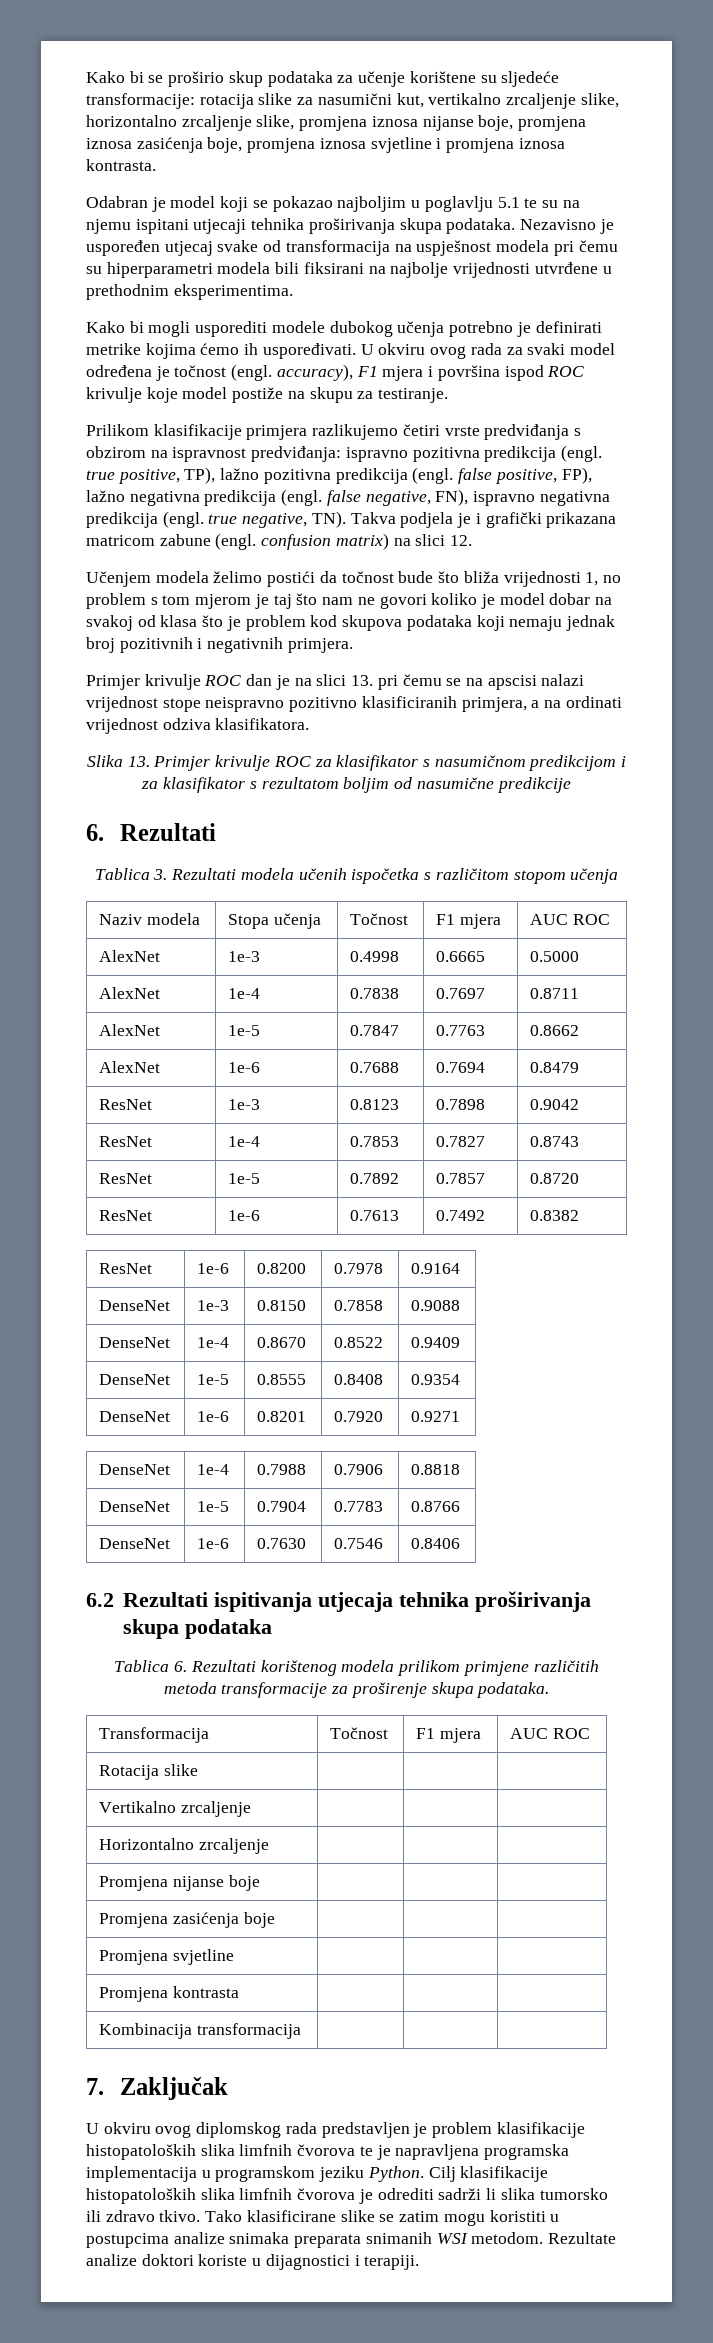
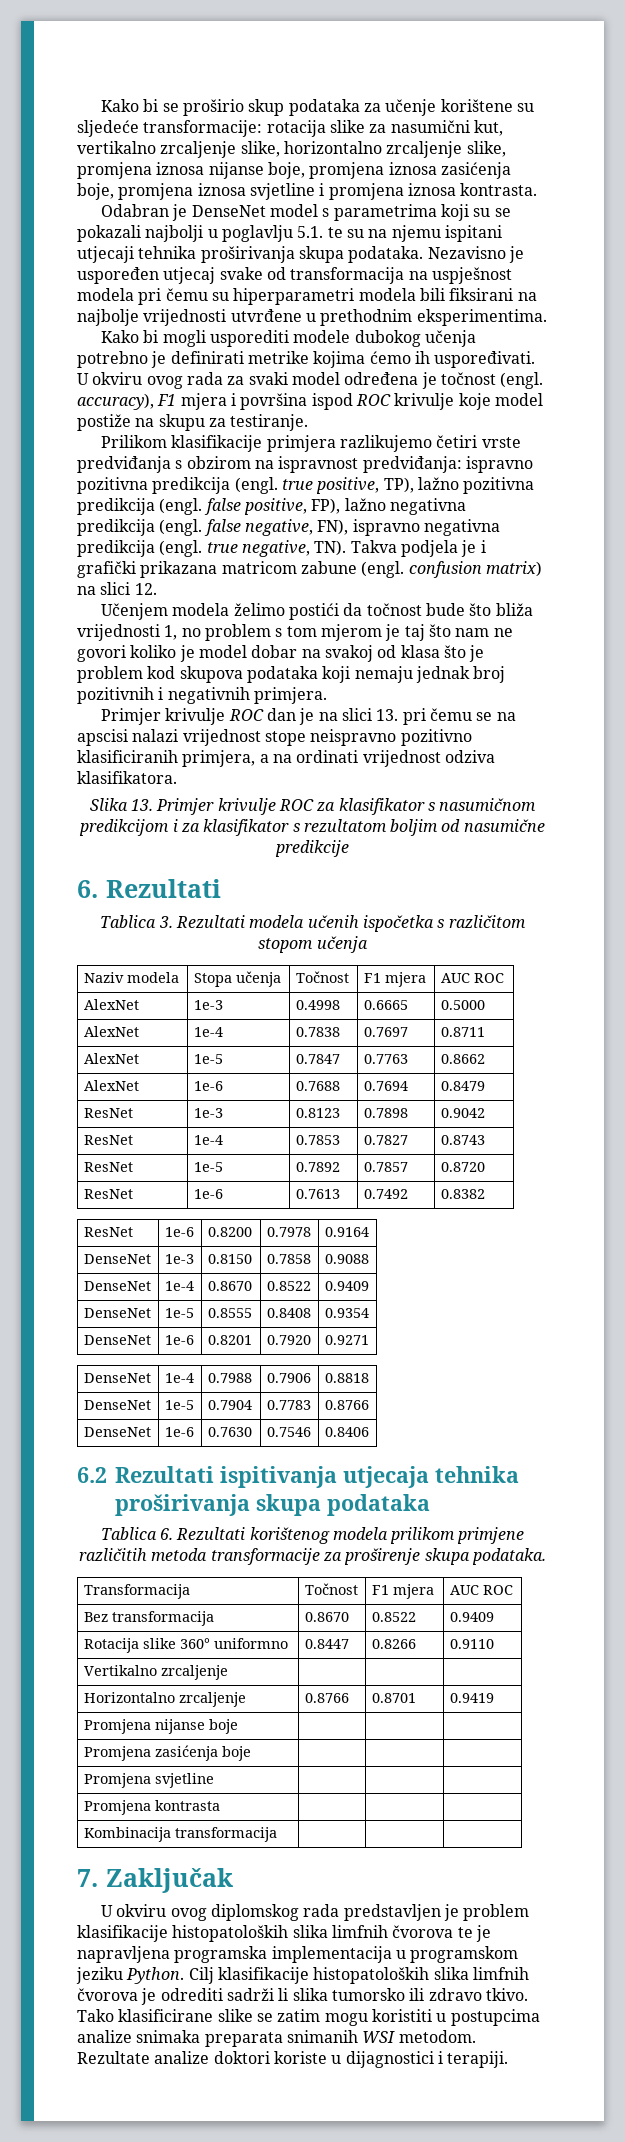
- Odabran je model koji se pokazao najboljim u poglavlju 5.1 te su na njemu ispitani utjecaji tehnika proširivanja skupa podataka.
+ Odabran je DenseNet model s parametrima koji su se pokazali najbolji u poglavlju 5.1. te su na njemu ispitani utjecaji tehnika proširivanja skupa podataka.
- Rotacija slike | | |
+ Bez transformacija | 0.8670 | 0.8522 | 0.9409
+ Rotacija slike 360° uniformno | 0.8447 | 0.8266 | 0.9110
- Horizontalno zrcaljenje | | |
+ Horizontalno zrcaljenje | 0.8766 | 0.8701 | 0.9419

